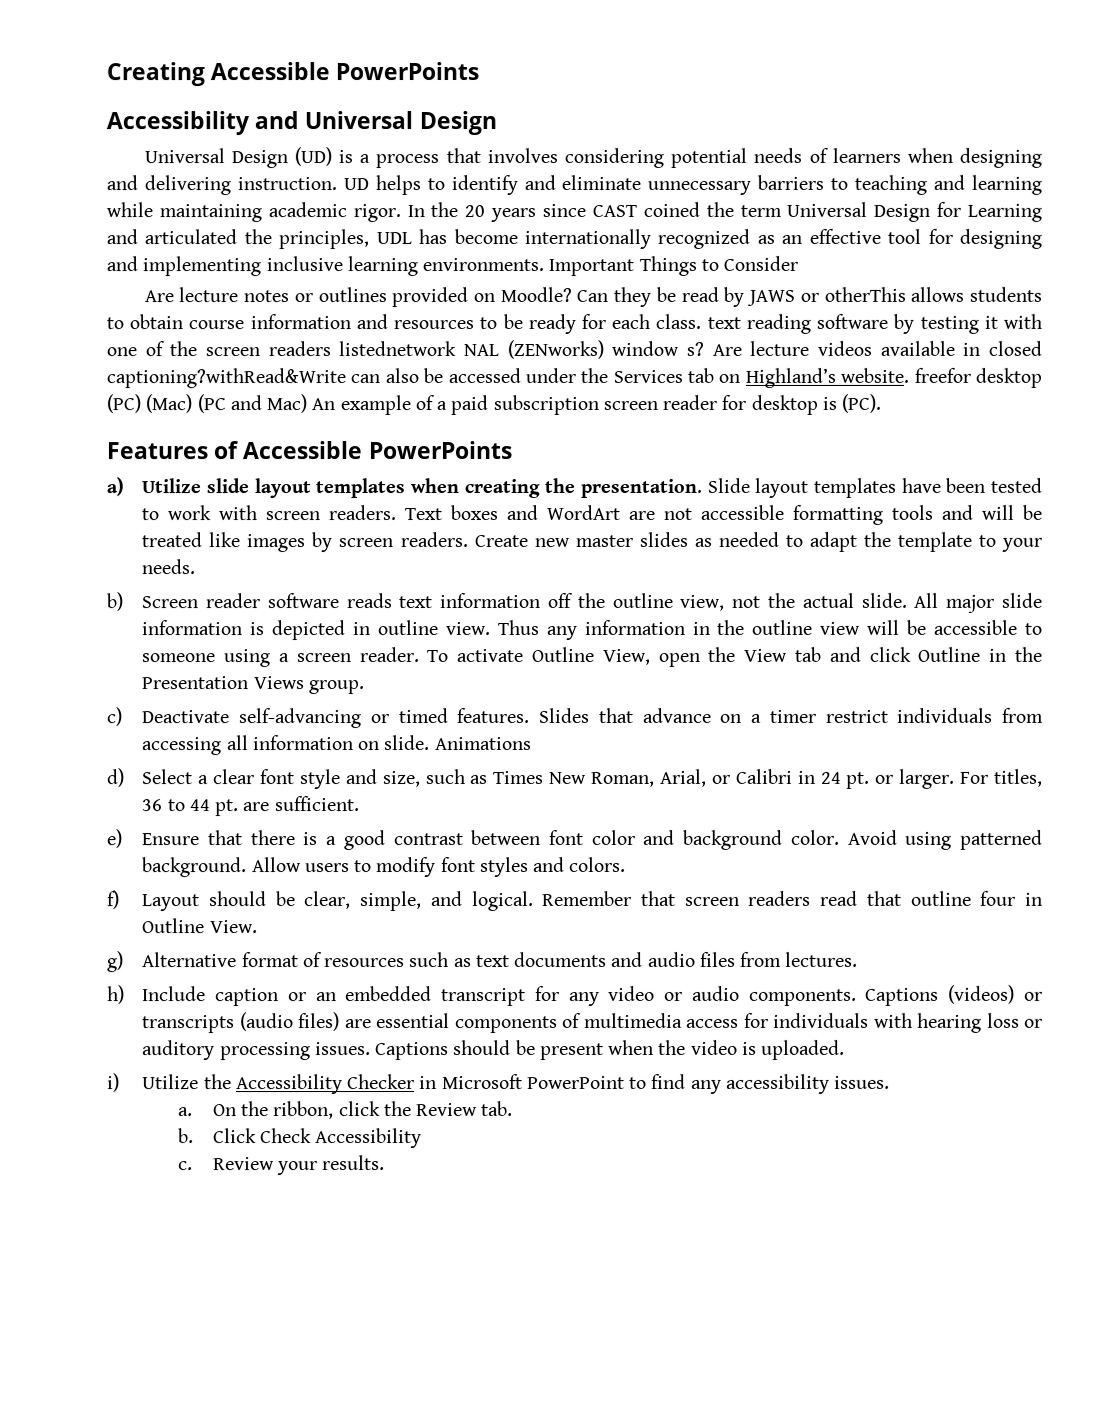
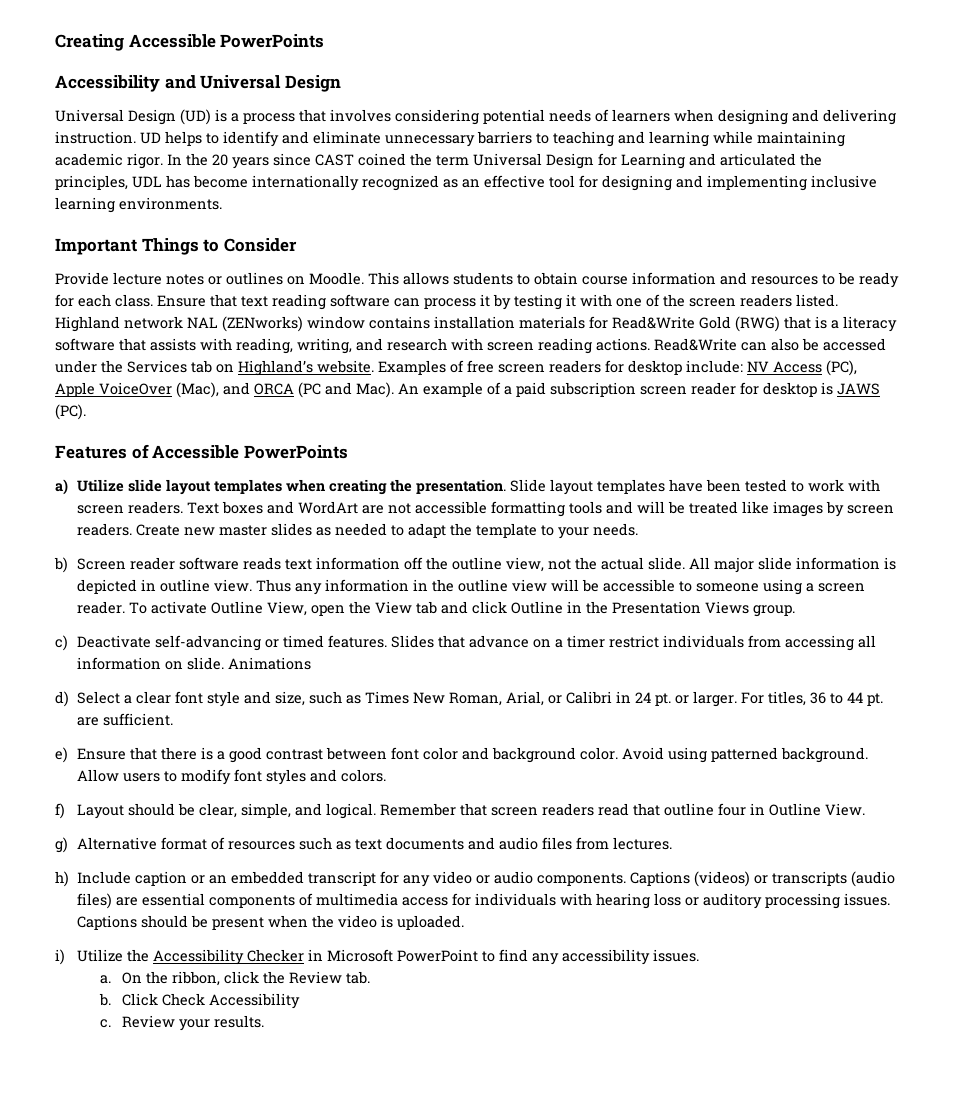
- In the 20 years since CAST coined the term Universal Design for Learning and articulated the principles, UDL has become internationally recognized as an effective tool for designing and implementing inclusive learning environments. Important Things to Consider
+ In the 20 years since CAST coined the term Universal Design for Learning and articulated the principles, UDL has become internationally recognized as an effective tool for designing and implementing inclusive learning environments.
+ Important Things to Consider
- Are lecture notes or outlines provided on Moodle? Can they be read by JAWS or otherThis allows students to obtain course information and resources to be ready for each class. text reading software by testing it with one of the screen readers listednetwork NAL (ZENworks) window s? Are lecture videos available in closed captioning?withRead&Write can also be accessed under the Services tab on Highland’s website. freefor desktop (PC) (Mac) (PC and Mac) An example of a paid subscription screen reader for desktop is (PC).
+ Provide lecture notes or outlines on Moodle. This allows students to obtain course information and resources to be ready for each class. Ensure that text reading software can process it by testing it with one of the screen readers listed. Highland network NAL (ZENworks) window contains installation materials for Read&Write Gold (RWG) that is a literacy software that assists with reading, writing, and research with screen reading actions. Read&Write can also be accessed under the Services tab on Highland’s website. Examples of free screen readers for desktop include: NV Access (PC), Apple VoiceOver (Mac), and ORCA (PC and Mac). An example of a paid subscription screen reader for desktop is JAWS (PC).

